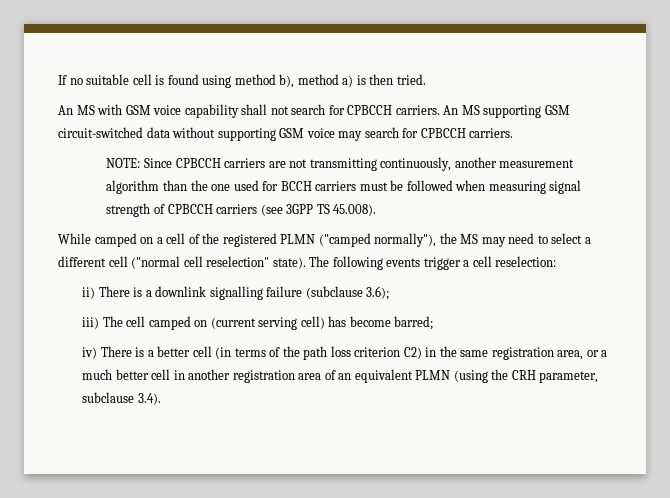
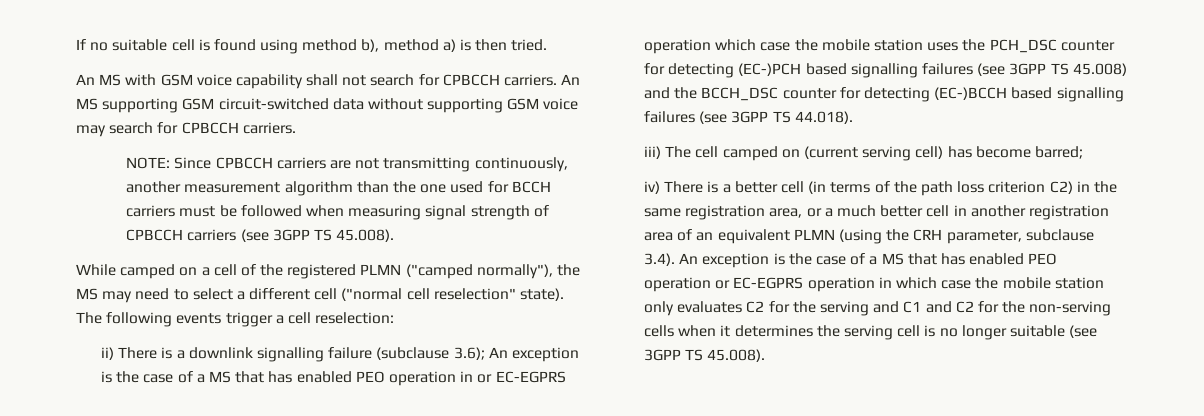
- ii) There is a downlink signalling failure (subclause 3.6);
+ ii) There is a downlink signalling failure (subclause 3.6); An exception is the case of a MS that has enabled PEO operation in or EC-EGPRS operation which case the mobile station uses the PCH_DSC counter for detecting (EC-)PCH based signalling failures (see 3GPP TS 45.008) and the BCCH_DSC counter for detecting (EC-)BCCH based signalling failures (see 3GPP TS 44.018).
- iv) There is a better cell (in terms of the path loss criterion C2) in the same registration area, or a much better cell in another registration area of an equivalent PLMN (using the CRH parameter, subclause 3.4).
+ iv) There is a better cell (in terms of the path loss criterion C2) in the same registration area, or a much better cell in another registration area of an equivalent PLMN (using the CRH parameter, subclause 3.4). An exception is the case of a MS that has enabled PEO operation or EC-EGPRS operation in which case the mobile station only evaluates C2 for the serving and C1 and C2 for the non-serving cells when it determines the serving cell is no longer suitable (see 3GPP TS 45.008).

